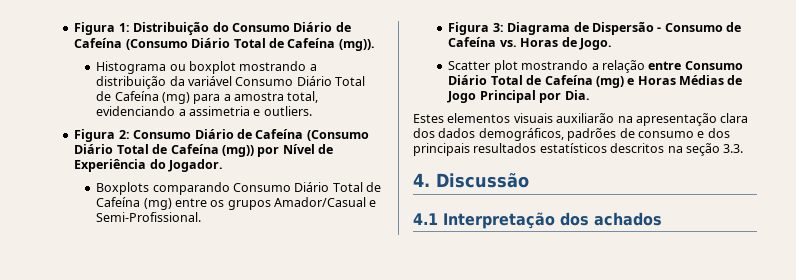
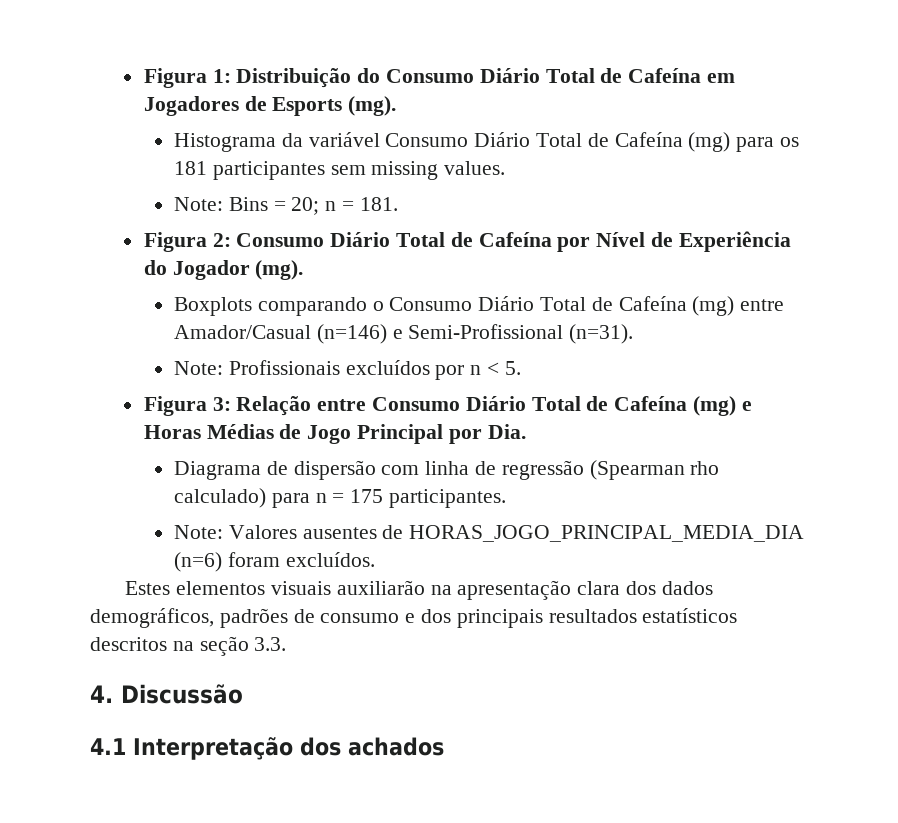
- Figura 1: Distribuição do Consumo Diário de Cafeína (Consumo Diário Total de Cafeína (mg)).
- Histograma ou boxplot mostrando a distribuição da variável Consumo Diário Total de Cafeína (mg) para a amostra total, evidenciando a assimetria e outliers.
+ Figura 1: Distribuição do Consumo Diário Total de Cafeína em Jogadores de Esports (mg).
+ Histograma da variável Consumo Diário Total de Cafeína (mg) para os 181 participantes sem missing values.
+ Note: Bins = 20; n = 181.
- Figura 2: Consumo Diário de Cafeína (Consumo Diário Total de Cafeína (mg)) por Nível de Experiência do Jogador.
+ Figura 2: Consumo Diário Total de Cafeína por Nível de Experiência do Jogador (mg).
- Boxplots comparando Consumo Diário Total de Cafeína (mg) entre os grupos Amador/Casual e Semi-Profissional.
- Figura 3: Diagrama de Dispersão - Consumo de Cafeína vs. Horas de Jogo.
- Scatter plot mostrando a relação entre Consumo Diário Total de Cafeína (mg) e Horas Médias de Jogo Principal por Dia.
+ Boxplots comparando o Consumo Diário Total de Cafeína (mg) entre Amador/Casual (n=146) e Semi-Profissional (n=31).
+ Note: Profissionais excluídos por n < 5.
+ Figura 3: Relação entre Consumo Diário Total de Cafeína (mg) e Horas Médias de Jogo Principal por Dia.
+ Diagrama de dispersão com linha de regressão (Spearman rho calculado) para n = 175 participantes.
+ Note: Valores ausentes de HORAS_JOGO_PRINCIPAL_MEDIA_DIA (n=6) foram excluídos.

